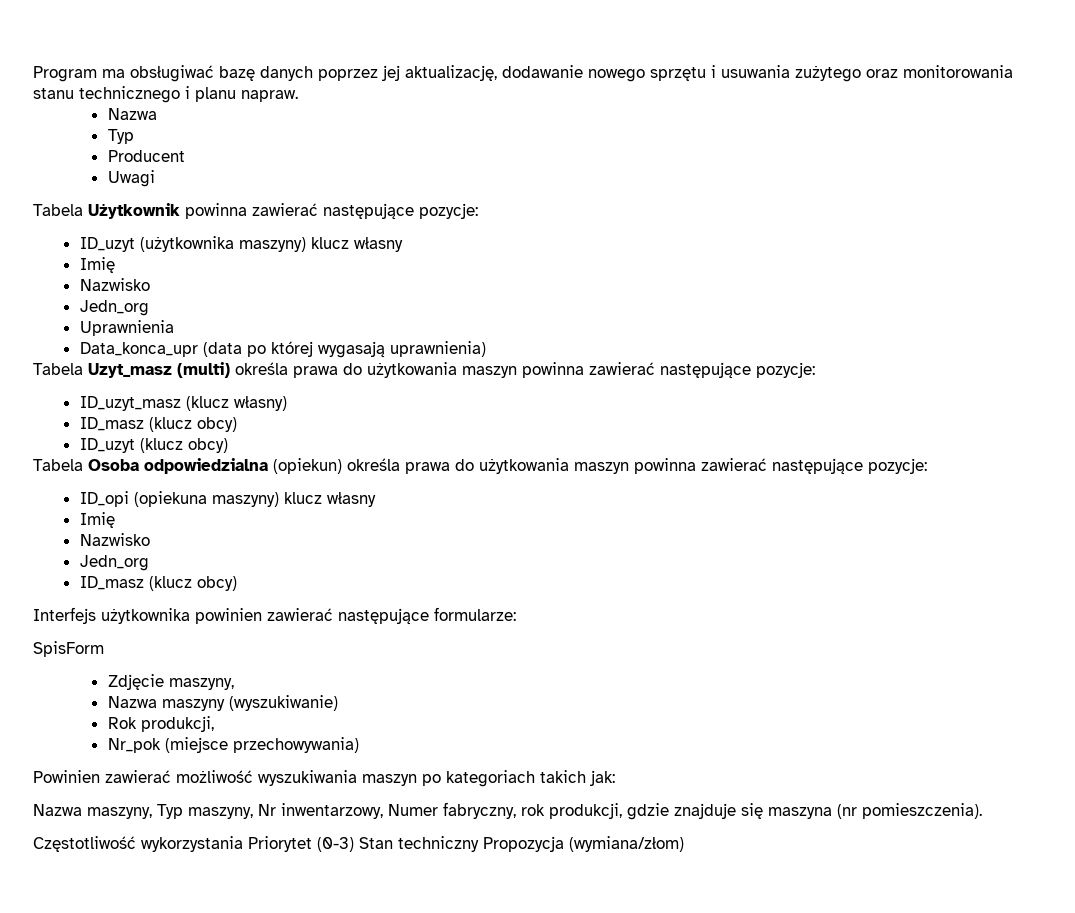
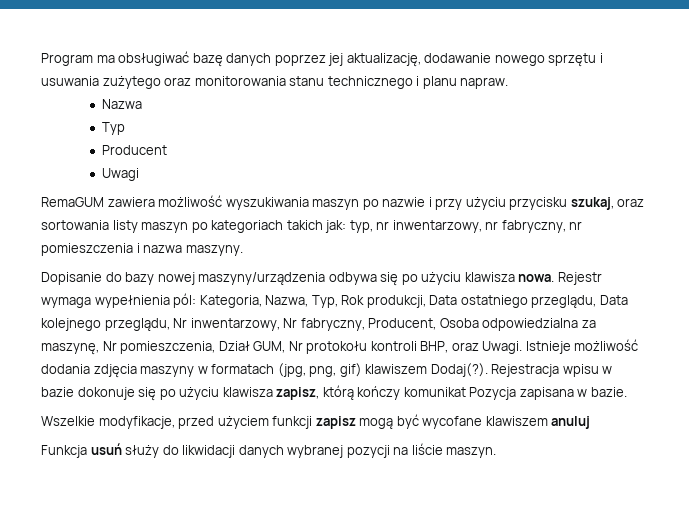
- Tabela Użytkownik powinna zawierać następujące pozycje:
- ID_uzyt (użytkownika maszyny) klucz własny
- Imię
- Nazwisko
- Jedn_org
- Uprawnienia
- Data_konca_upr (data po której wygasają uprawnienia)
- Tabela Uzyt_masz (multi) określa prawa do użytkowania maszyn powinna zawierać następujące pozycje:
- ID_uzyt_masz (klucz własny)
- ID_masz (klucz obcy)
- ID_uzyt (klucz obcy)
- Tabela Osoba odpowiedzialna (opiekun) określa prawa do użytkowania maszyn powinna zawierać następujące pozycje:
- ID_opi (opiekuna maszyny) klucz własny
- Imię
- Nazwisko
- Jedn_org
- ID_masz (klucz obcy)
- Interfejs użytkownika powinien zawierać następujące formularze:
- SpisForm
- Zdjęcie maszyny,
- Nazwa maszyny (wyszukiwanie)
- Rok produkcji,
- Nr_pok (miejsce przechowywania)
- Powinien zawierać możliwość wyszukiwania maszyn po kategoriach takich jak:
- Nazwa maszyny, Typ maszyny, Nr inwentarzowy, Numer fabryczny, rok produkcji, gdzie znajduje się maszyna (nr pomieszczenia).
- Częstotliwość wykorzystania Priorytet (0-3) Stan techniczny Propozycja (wymiana/złom)
+ RemaGUM zawiera możliwość wyszukiwania maszyn po nazwie i przy użyciu przycisku szukaj, oraz sortowania listy maszyn po kategoriach takich jak: typ, nr inwentarzowy, nr fabryczny, nr pomieszczenia i nazwa maszyny.
+ Dopisanie do bazy nowej maszyny/urządzenia odbywa się po użyciu klawisza nowa. Rejestr wymaga wypełnienia pól: Kategoria, Nazwa, Typ, Rok produkcji, Data ostatniego przeglądu, Data kolejnego przeglądu, Nr inwentarzowy, Nr fabryczny, Producent, Osoba odpowiedzialna za maszynę, Nr pomieszczenia, Dział GUM, Nr protokołu kontroli BHP, oraz Uwagi. Istnieje możliwość dodania zdjęcia maszyny w formatach (jpg, png, gif) klawiszem Dodaj(?). Rejestracja wpisu w bazie dokonuje się po użyciu klawisza zapisz, którą kończy komunikat Pozycja zapisana w bazie.
+ Wszelkie modyfikacje, przed użyciem funkcji zapisz mogą być wycofane klawiszem anuluj
+ Funkcja usuń służy do likwidacji danych wybranej pozycji na liście maszyn.

